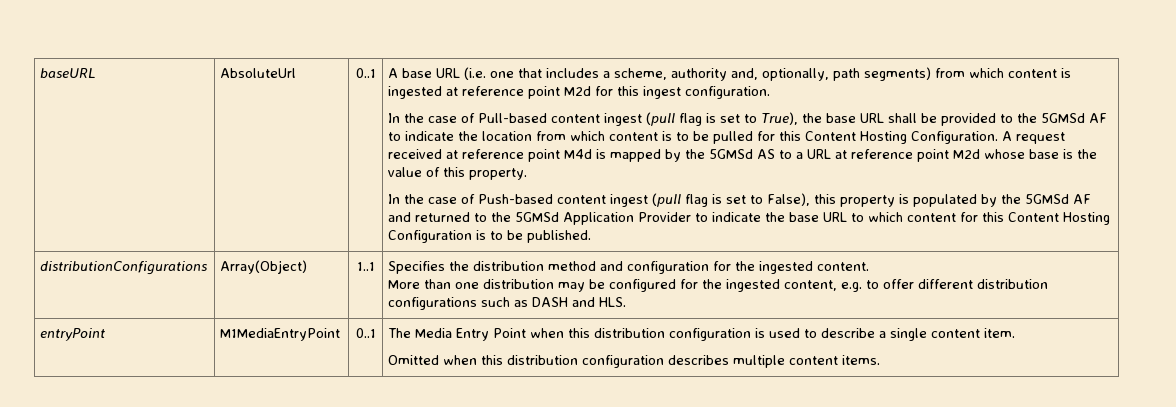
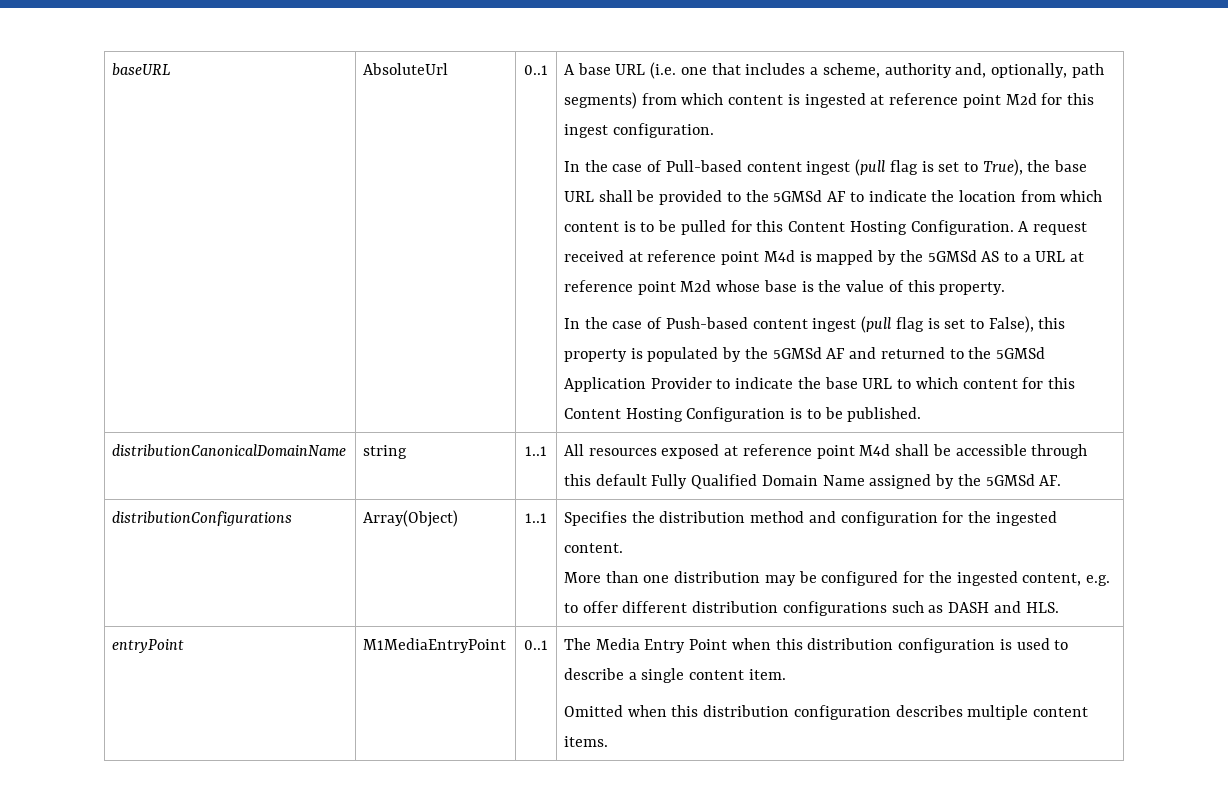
+ distributionCanonicalDomainName | string | 1..1 | All resources exposed at reference point M4d shall be accessible through this default Fully Qualified Domain Name assigned by the 5GMSd AF.

